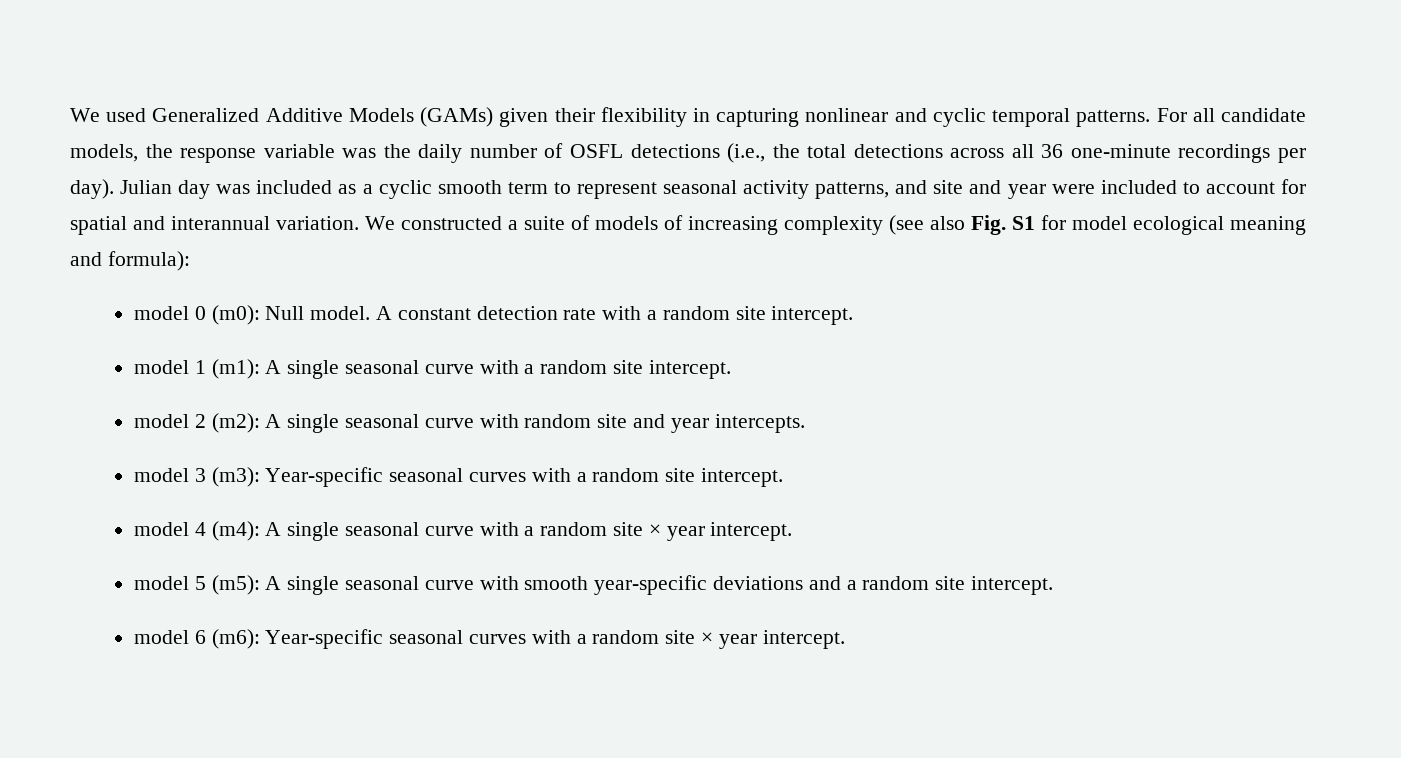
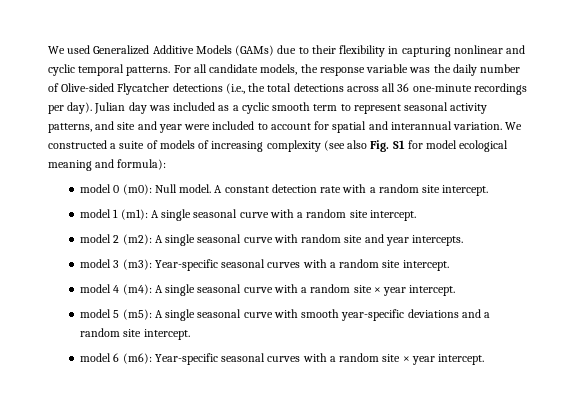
- We used Generalized Additive Models (GAMs) given their flexibility in capturing nonlinear and cyclic temporal patterns.
+ We used Generalized Additive Models (GAMs) due to their flexibility in capturing nonlinear and cyclic temporal patterns.
- For all candidate models, the response variable was the daily number of OSFL detections (i.e., the total detections across all 36 one-minute recordings per day).
+ For all candidate models, the response variable was the daily number of Olive-sided Flycatcher detections (i.e., the total detections across all 36 one-minute recordings per day).

